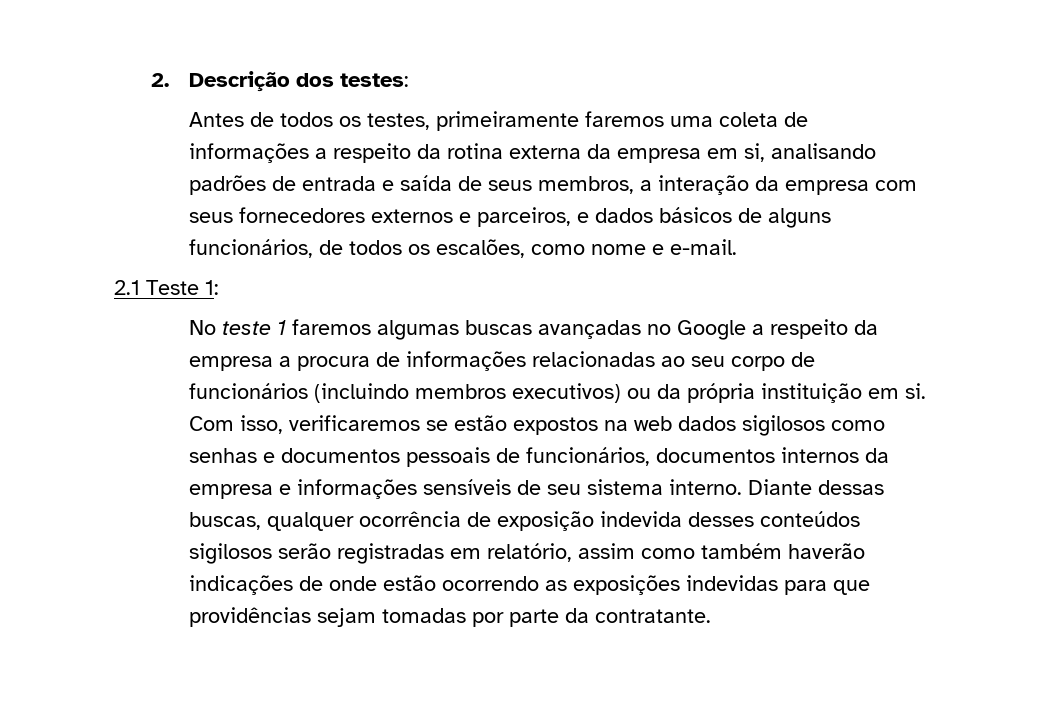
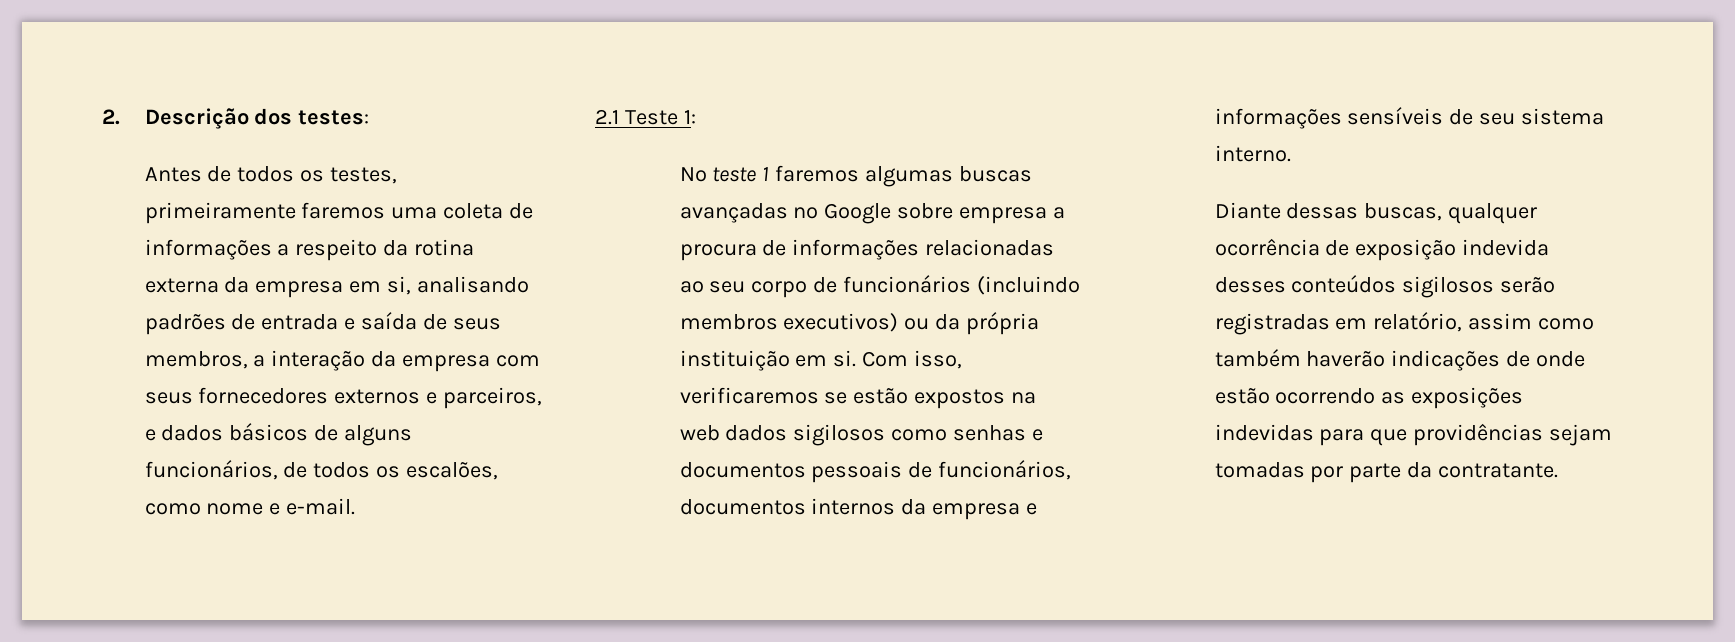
- No teste 1 faremos algumas buscas avançadas no Google a respeito da empresa a procura de informações relacionadas ao seu corpo de funcionários (incluindo membros executivos) ou da própria instituição em si.
+ No teste 1 faremos algumas buscas avançadas no Google sobre empresa a procura de informações relacionadas ao seu corpo de funcionários (incluindo membros executivos) ou da própria instituição em si.
- Com isso, verificaremos se estão expostos na web dados sigilosos como senhas e documentos pessoais de funcionários, documentos internos da empresa e informações sensíveis de seu sistema interno. Diante dessas buscas, qualquer ocorrência de exposição indevida desses conteúdos sigilosos serão registradas em relatório, assim como também haverão indicações de onde estão ocorrendo as exposições indevidas para que providências sejam tomadas por parte da contratante.
+ Com isso, verificaremos se estão expostos na web dados sigilosos como senhas e documentos pessoais de funcionários, documentos internos da empresa e informações sensíveis de seu sistema interno.
+ Diante dessas buscas, qualquer ocorrência de exposição indevida desses conteúdos sigilosos serão registradas em relatório, assim como também haverão indicações de onde estão ocorrendo as exposições indevidas para que providências sejam tomadas por parte da contratante.

